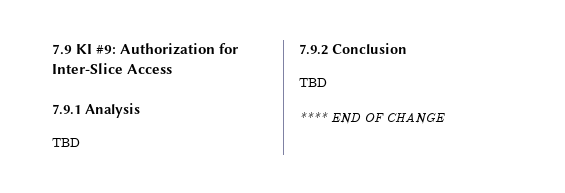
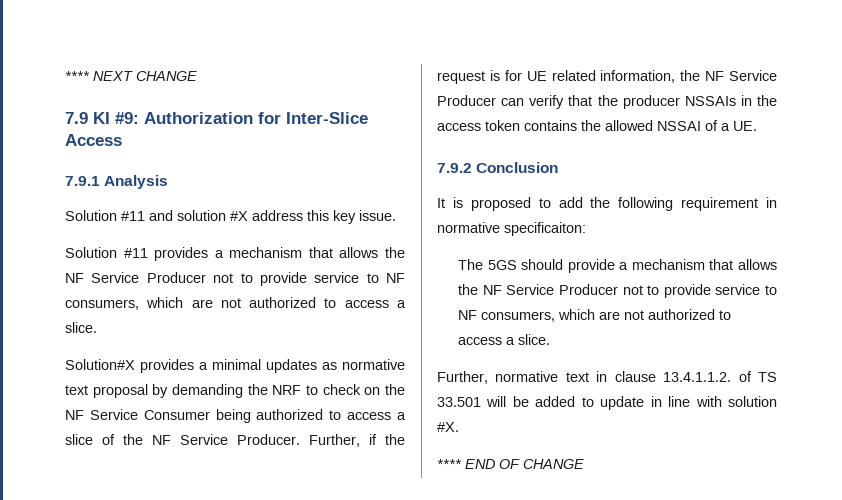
+ **** NEXT CHANGE
  7.9.1 Analysis
- TBD
+ Solution #11 and solution #X address this key issue.
+ Solution #11 provides a mechanism that allows the NF Service Producer not to provide service to NF consumers, which are not authorized to access a slice.
+ Solution#X provides a minimal updates as normative text proposal by demanding the NRF to check on the NF Service Consumer being authorized to access a slice of the NF Service Producer. Further, if the request is for UE related information, the NF Service Producer can verify that the producer NSSAIs in the access token contains the allowed NSSAI of a UE.
  7.9.2 Conclusion
- TBD
+ It is proposed to add the following requirement in normative specificaiton:
+ The 5GS should provide a mechanism that allows the NF Service Producer not to provide service to NF consumers, which are not authorized to access a slice.
+ Further, normative text in clause 13.4.1.1.2. of TS 33.501 will be added to update in line with solution #X.

